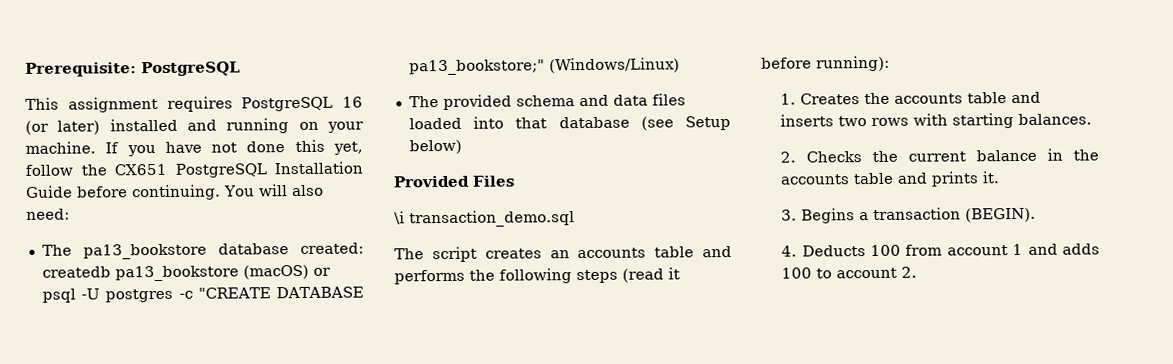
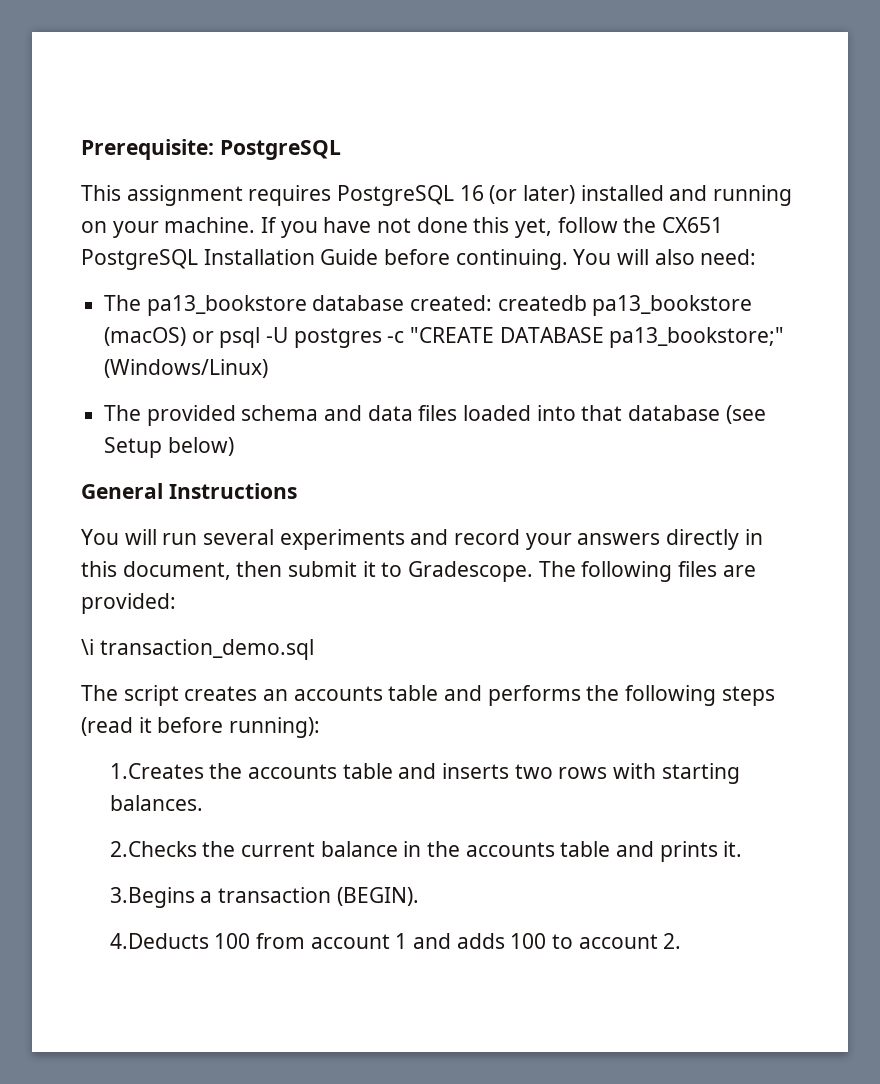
- Provided Files
+ General Instructions
+ You will run several experiments and record your answers directly in this document, then submit it to Gradescope. The following files are provided:
- 1. Creates the accounts table and inserts two rows with starting balances.
+ 1.Creates the accounts table and inserts two rows with starting balances.
- 2. Checks the current balance in the accounts table and prints it.
+ 2.Checks the current balance in the accounts table and prints it.
- 3. Begins a transaction (BEGIN).
+ 3.Begins a transaction (BEGIN).
- 4. Deducts 100 from account 1 and adds 100 to account 2.
+ 4.Deducts 100 from account 1 and adds 100 to account 2.

